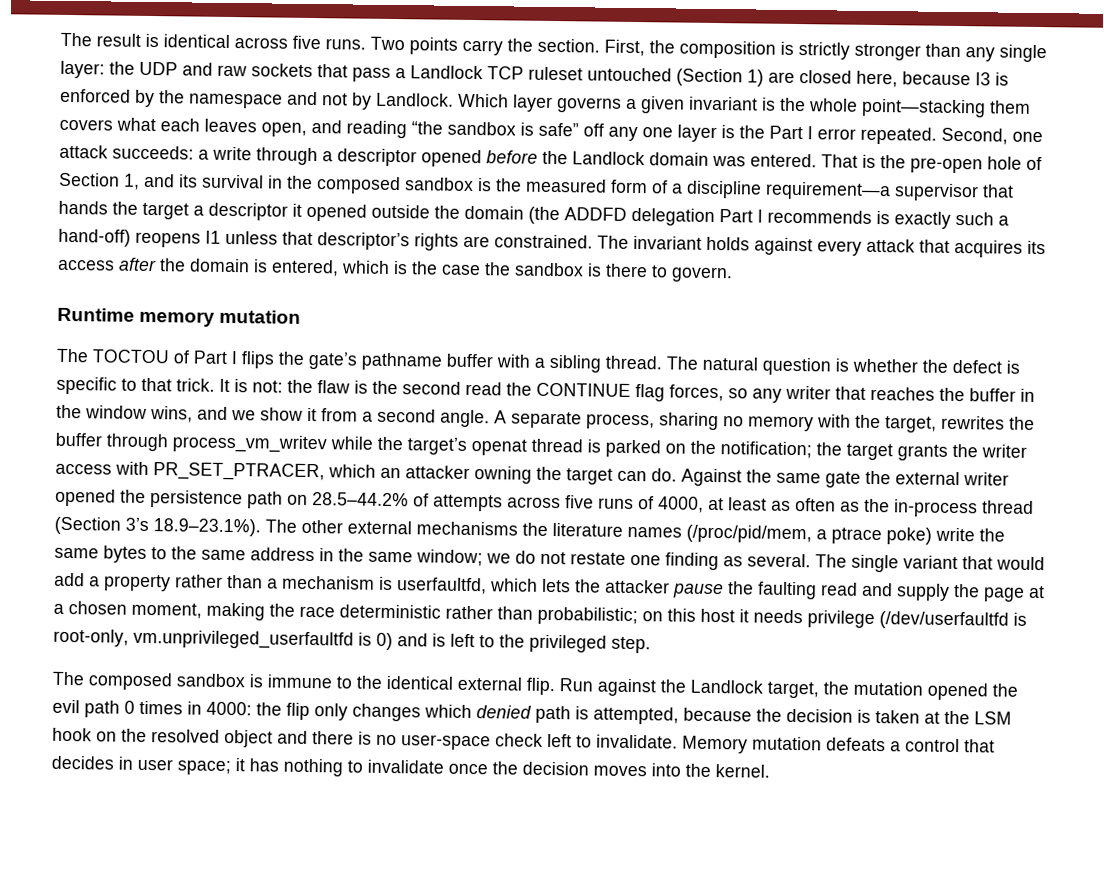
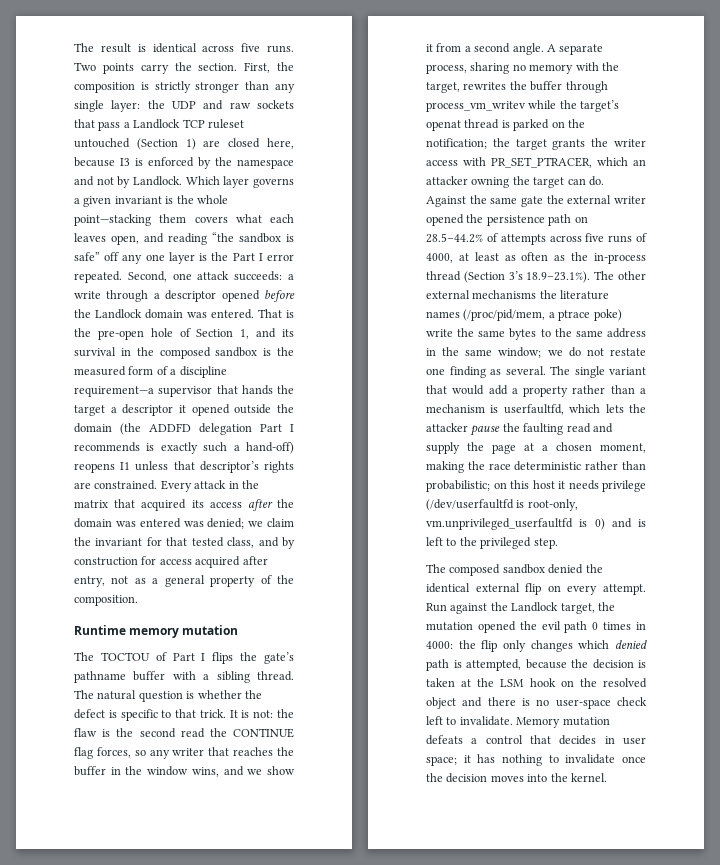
- The invariant holds against every attack that acquires its access after the domain is entered, which is the case the sandbox is there to govern.
+ Every attack in the matrix that acquired its access after the domain was entered was denied; we claim the invariant for that tested class, and by construction for access acquired after entry, not as a general property of the composition.
- The composed sandbox is immune to the identical external flip.
+ The composed sandbox denied the identical external flip on every attempt.

